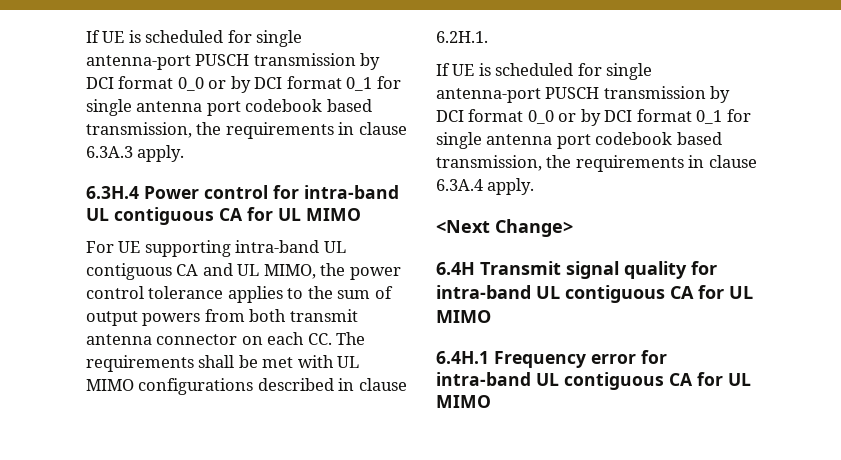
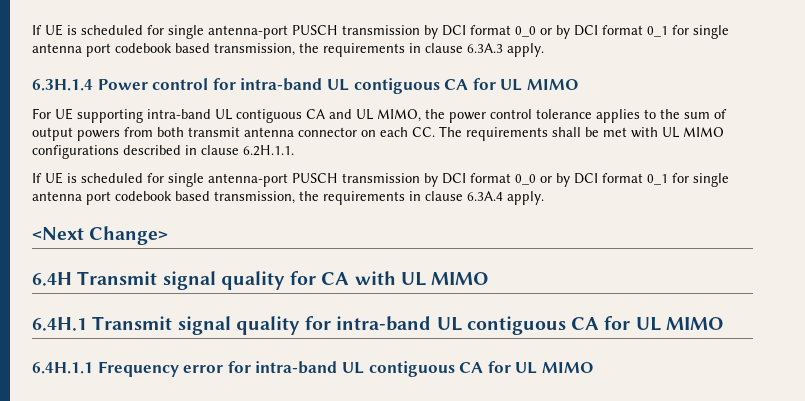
- 6.3H.4 Power control for intra-band UL contiguous CA for UL MIMO
+ 6.3H.1.4 Power control for intra-band UL contiguous CA for UL MIMO
- For UE supporting intra-band UL contiguous CA and UL MIMO, the power control tolerance applies to the sum of output powers from both transmit antenna connector on each CC. The requirements shall be met with UL MIMO configurations described in clause 6.2H.1.
+ For UE supporting intra-band UL contiguous CA and UL MIMO, the power control tolerance applies to the sum of output powers from both transmit antenna connector on each CC. The requirements shall be met with UL MIMO configurations described in clause 6.2H.1.1.
- 6.4H Transmit signal quality for intra-band UL contiguous CA for UL MIMO
- 6.4H.1 Frequency error for intra-band UL contiguous CA for UL MIMO
+ 6.4H Transmit signal quality for CA with UL MIMO
+ 6.4H.1 Transmit signal quality for intra-band UL contiguous CA for UL MIMO
+ 6.4H.1.1 Frequency error for intra-band UL contiguous CA for UL MIMO

